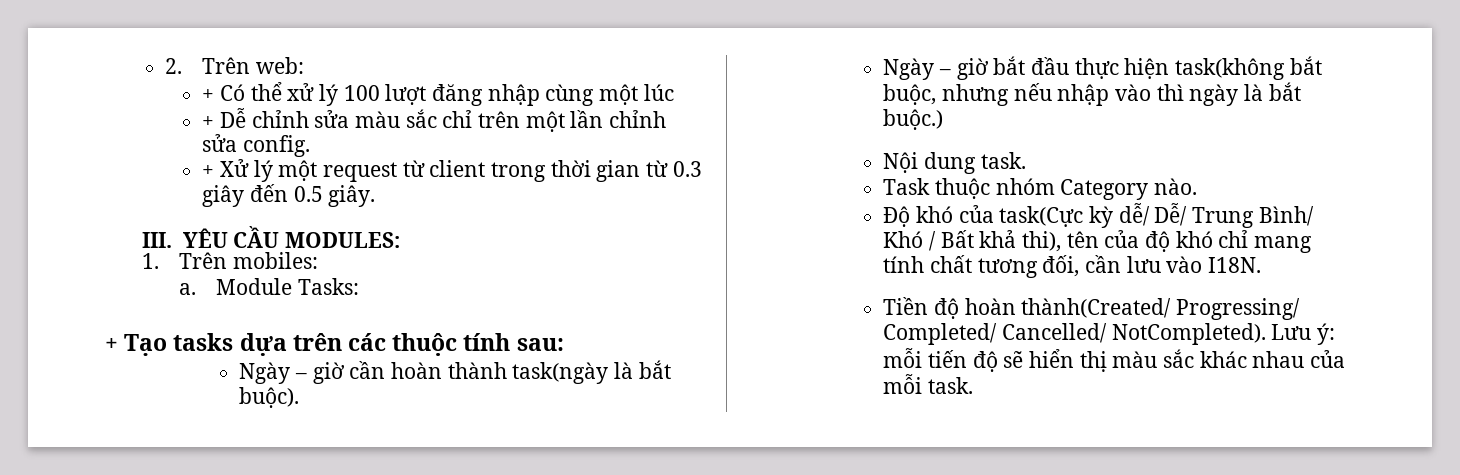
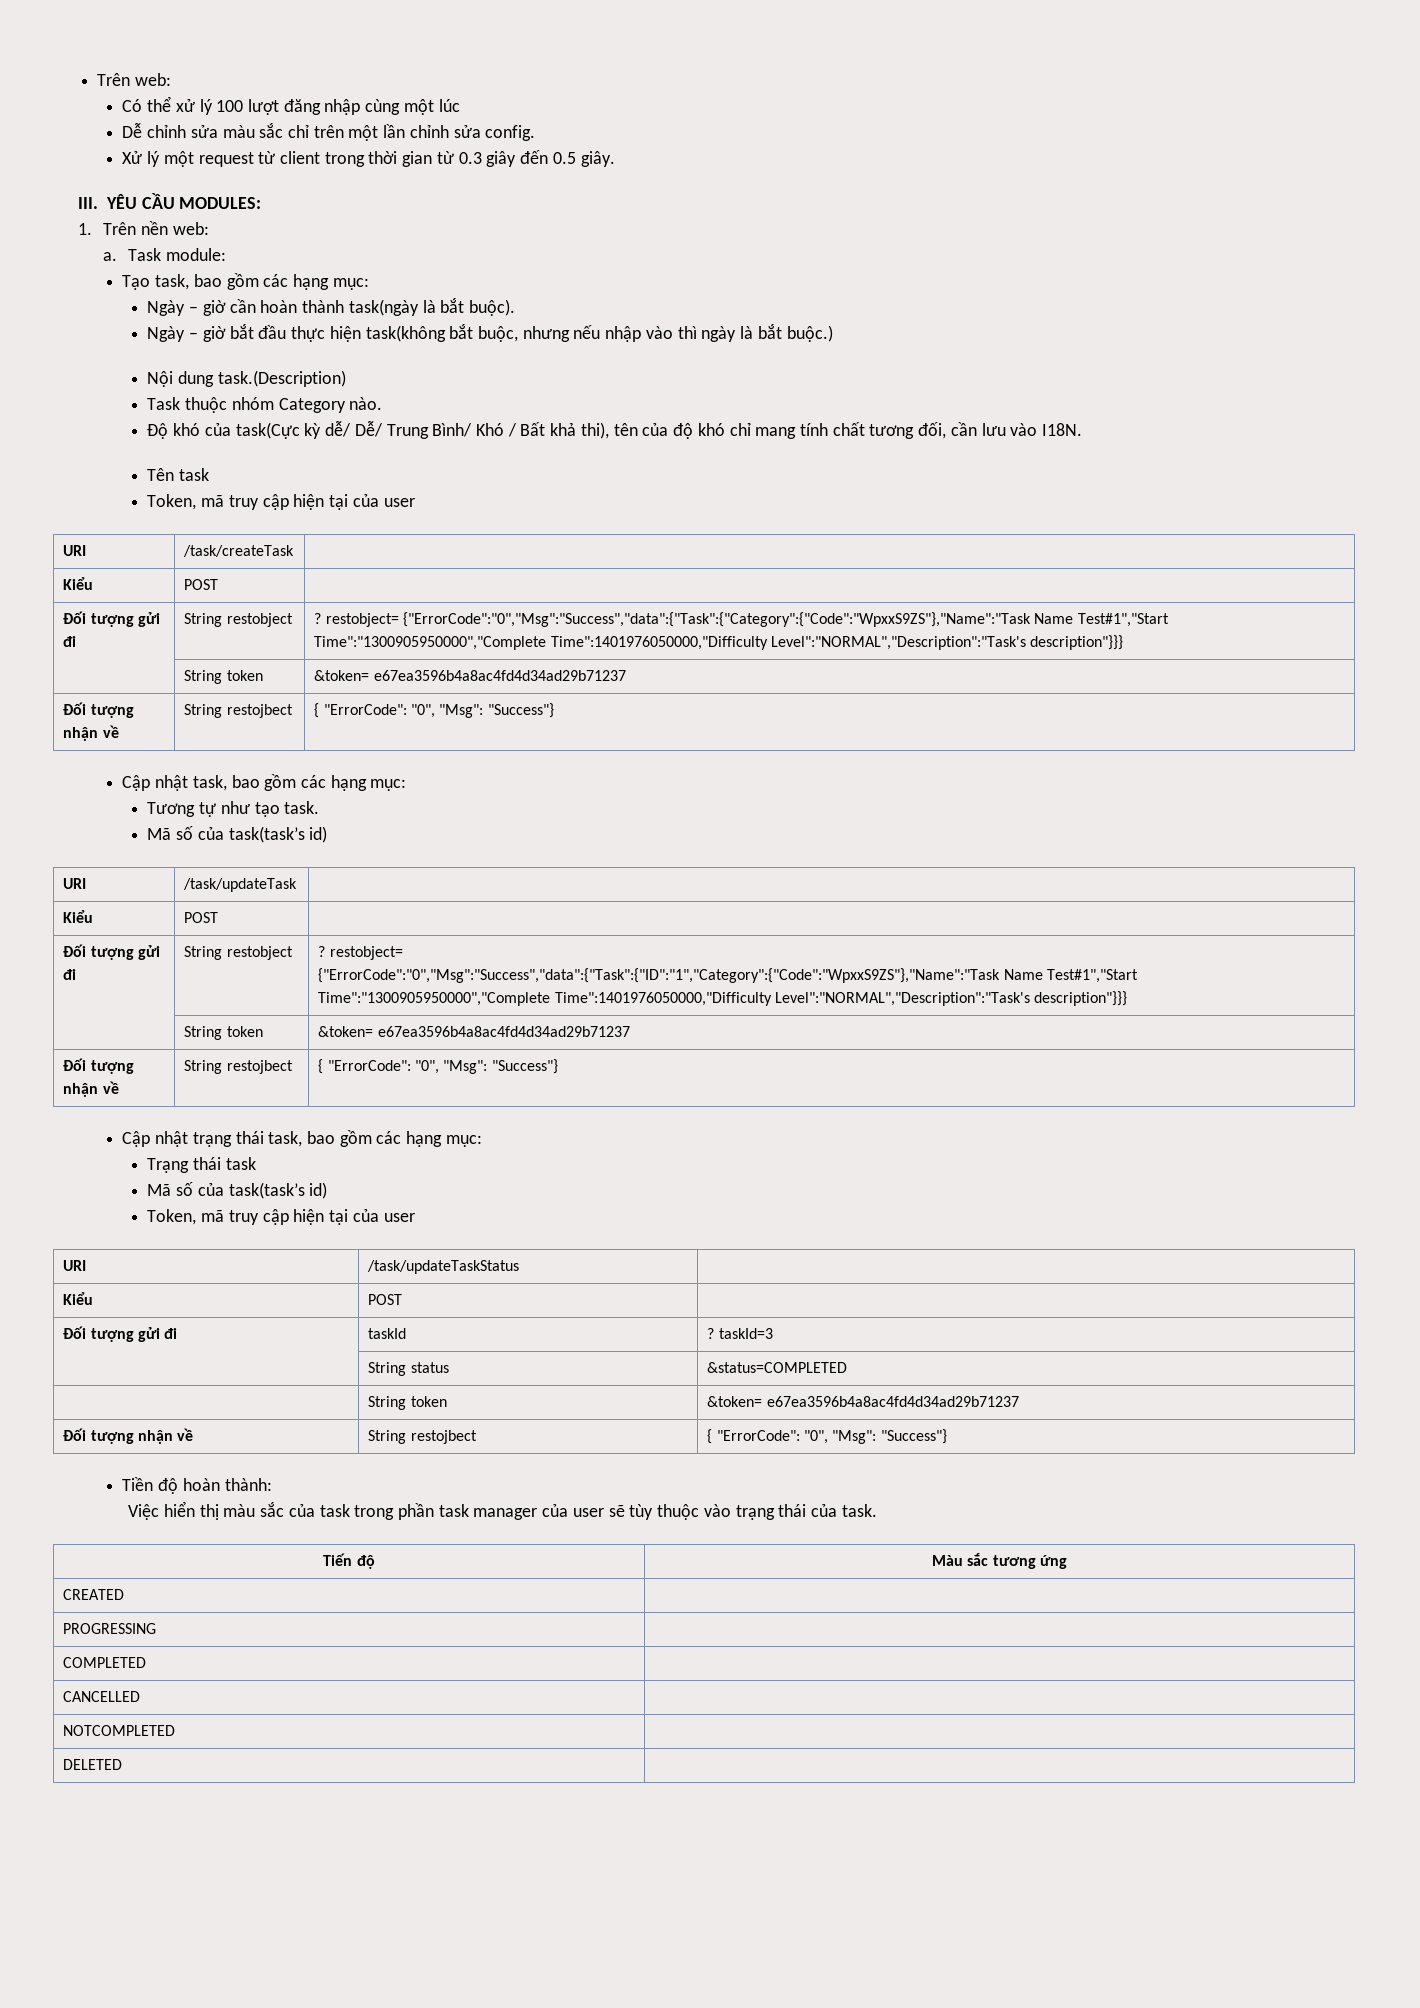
- 2. Trên web:
+ Trên web:
- + Có thể xử lý 100 lượt đăng nhập cùng một lúc
+ Có thể xử lý 100 lượt đăng nhập cùng một lúc
- + Dễ chỉnh sửa màu sắc chỉ trên một lần chỉnh sửa config.
+ Dễ chỉnh sửa màu sắc chỉ trên một lần chỉnh sửa config.
- + Xử lý một request từ client trong thời gian từ 0.3 giây đến 0.5 giây.
+ Xử lý một request từ client trong thời gian từ 0.3 giây đến 0.5 giây.
- 1. Trên mobiles:
+ 1. Trên nền web:
- Module Tasks:
- + Tạo tasks dựa trên các thuộc tính sau:
+ Task module:
+ Tạo task, bao gồm các hạng mục:
- Nội dung task.
+ Nội dung task.(Description)
- Tiền độ hoàn thành(Created/ Progressing/ Completed/ Cancelled/ NotCompleted). Lưu ý: mỗi tiến độ sẽ hiển thị màu sắc khác nhau của mỗi task.
+ Tên task
+ Token, mã truy cập hiện tại của user
+ URI | /task/createTask |
+ Kiểu | POST |
+ Đối tượng gửi đi | String restobject | ? restobject= {"ErrorCode":"0","Msg":"Success","data":{"Task":{"Category":{"Code":"WpxxS9ZS"},"Name":"Task Name Test#1","Start Time":"1300905950000","Complete Time":1401976050000,"Difficulty Level":"NORMAL","Description":"Task's description"}}}
+ | String token | &token= e67ea3596b4a8ac4fd4d34ad29b71237
+ Đối tượng nhận về | String restojbect | { "ErrorCode": "0", "Msg": "Success"}
+ Cập nhật task, bao gồm các hạng mục:
+ Tương tự như tạo task.
+ Mã số của task(task’s id)
+ URI | /task/updateTask |
+ Kiểu | POST |
+ Đối tượng gửi đi | String restobject | ? restobject=
+ {"ErrorCode":"0","Msg":"Success","data":{"Task":{"ID":"1","Category":{"Code":"WpxxS9ZS"},"Name":"Task Name Test#1","Start Time":"1300905950000","Complete Time":1401976050000,"Difficulty Level":"NORMAL","Description":"Task's description"}}}
+ | String token | &token= e67ea3596b4a8ac4fd4d34ad29b71237
+ Đối tượng nhận về | String restojbect | { "ErrorCode": "0", "Msg": "Success"}
+ Cập nhật trạng thái task, bao gồm các hạng mục:
+ Trạng thái task
+ Mã số của task(task’s id)
+ Token, mã truy cập hiện tại của user
+ URI | /task/updateTaskStatus |
+ Kiểu | POST |
+ Đối tượng gửi đi | taskId | ? taskId=3
+ | String status | &status=COMPLETED
+ | String token | &token= e67ea3596b4a8ac4fd4d34ad29b71237
+ Đối tượng nhận về | String restojbect | { "ErrorCode": "0", "Msg": "Success"}
+ Tiền độ hoàn thành:
+ Việc hiển thị màu sắc của task trong phần task manager của user sẽ tùy thuộc vào trạng thái của task.
+ Tiến độ | Màu sắc tương ứng
+ CREATED |
+ PROGRESSING |
+ COMPLETED |
+ CANCELLED |
+ NOTCOMPLETED |
+ DELETED |

